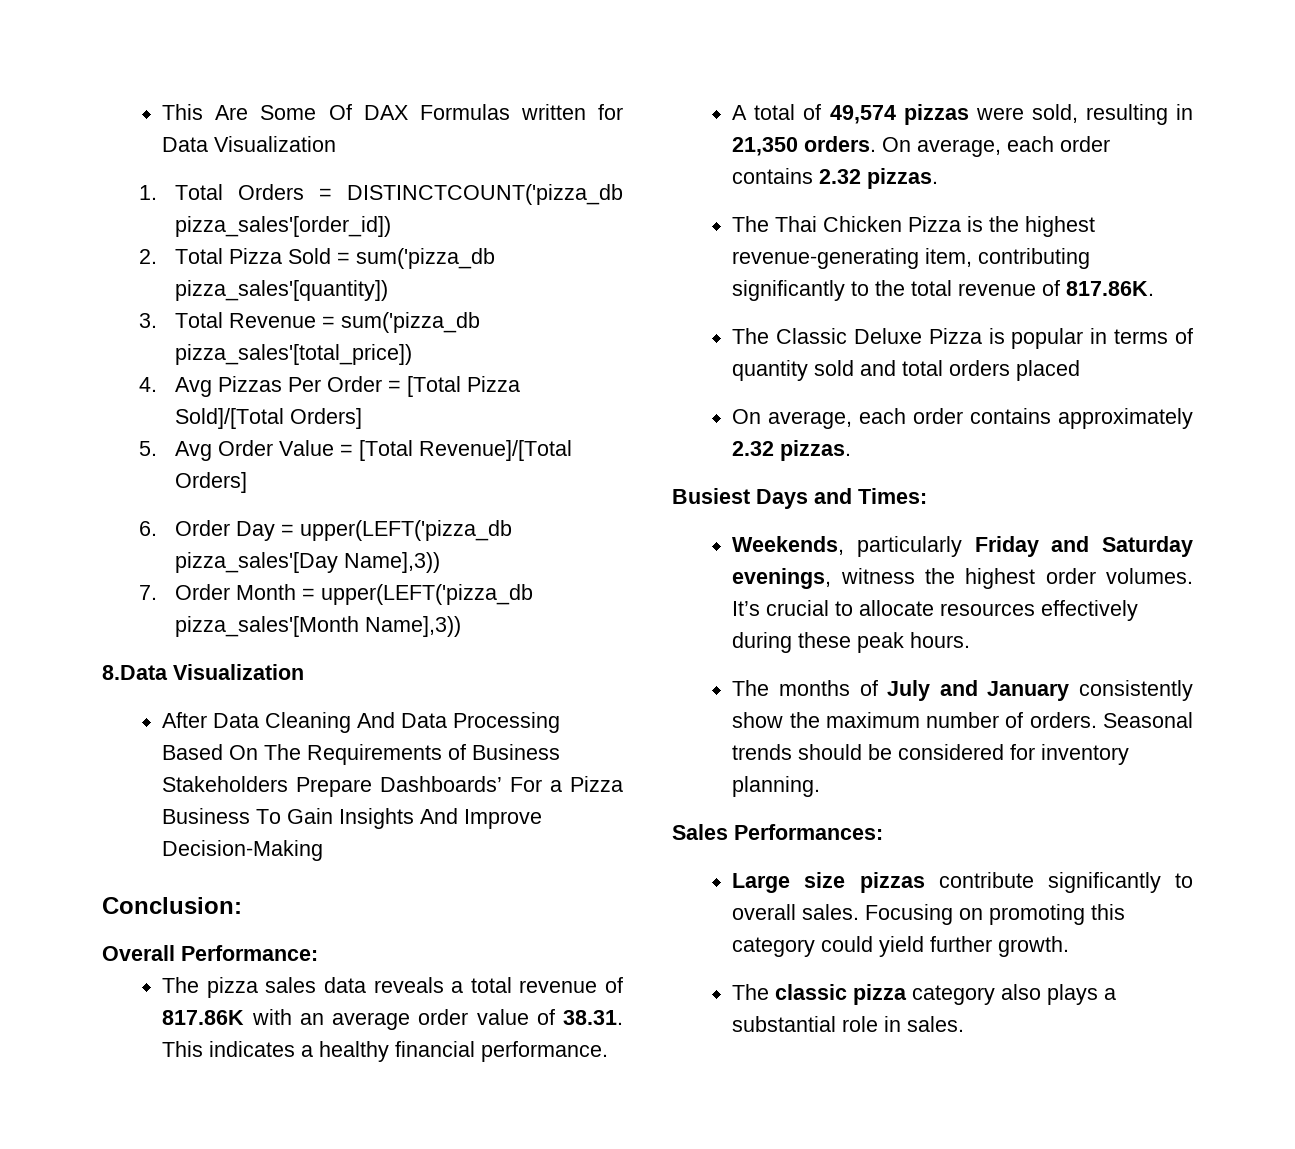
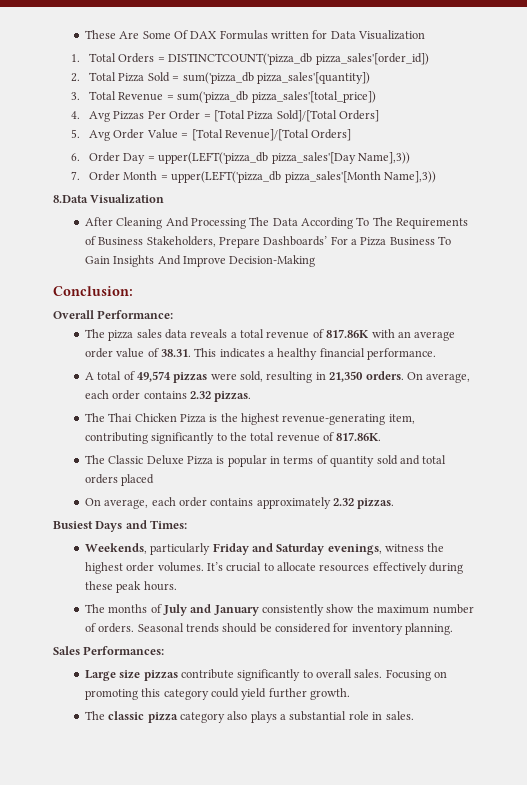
- This Are Some Of DAX Formulas written for Data Visualization
+ These Are Some Of DAX Formulas written for Data Visualization
- After Data Cleaning And Data Processing Based On The Requirements of Business Stakeholders Prepare Dashboards’ For a Pizza Business To Gain Insights And Improve Decision-Making
+ After Cleaning And Processing The Data According To The Requirements of Business Stakeholders, Prepare Dashboards’ For a Pizza Business To Gain Insights And Improve Decision-Making

